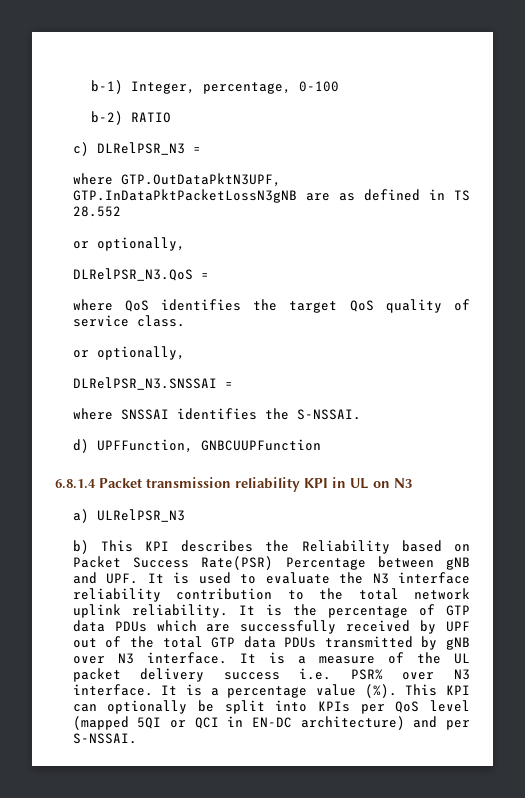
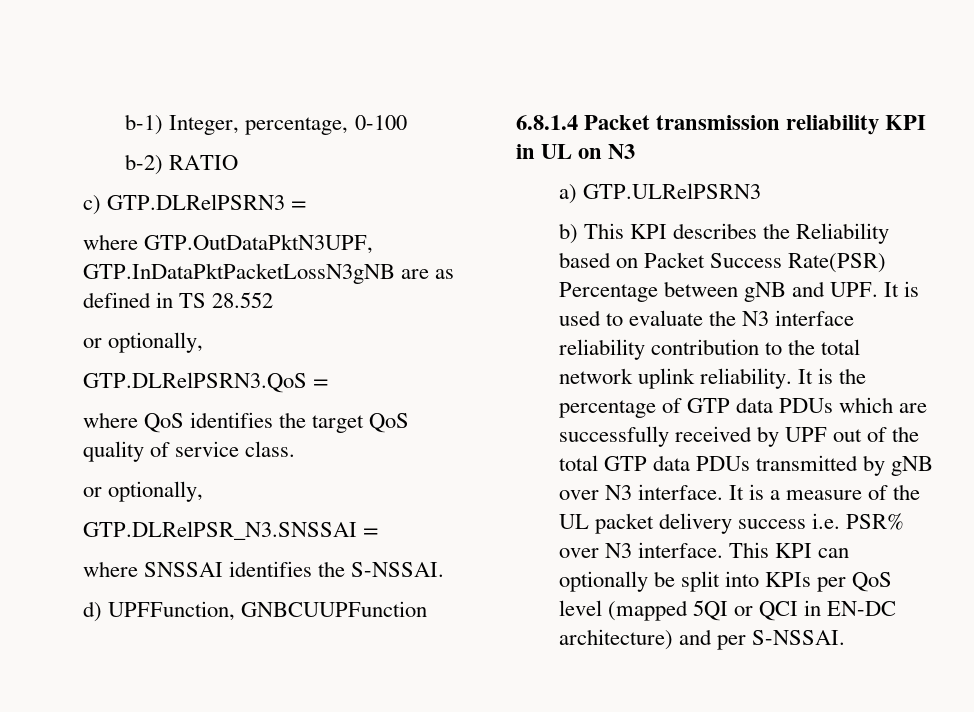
- c) DLRelPSR_N3 =
+ c) GTP.DLRelPSRN3 =
- DLRelPSR_N3.QoS =
+ GTP.DLRelPSRN3.QoS =
- DLRelPSR_N3.SNSSAI =
+ GTP.DLRelPSR_N3.SNSSAI =
- a) ULRelPSR_N3
+ a) GTP.ULRelPSRN3
- It is a percentage value (%).

